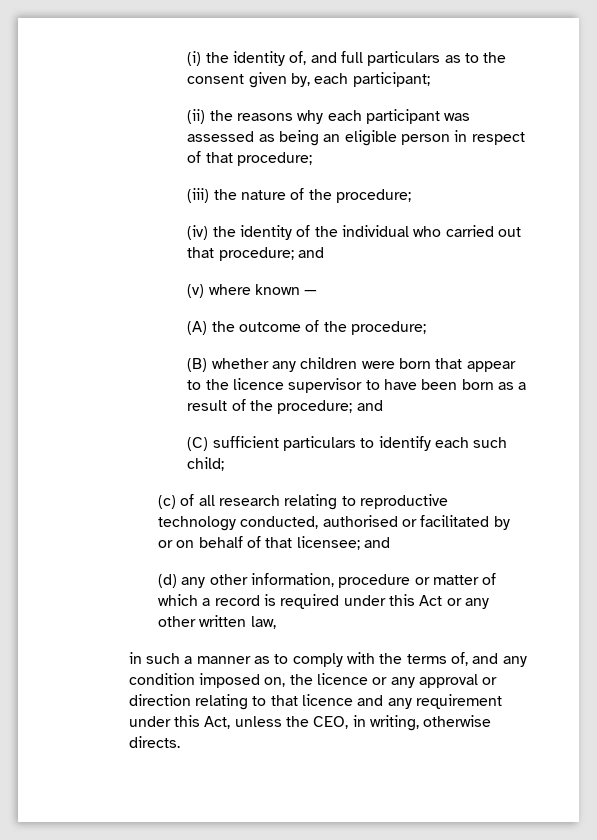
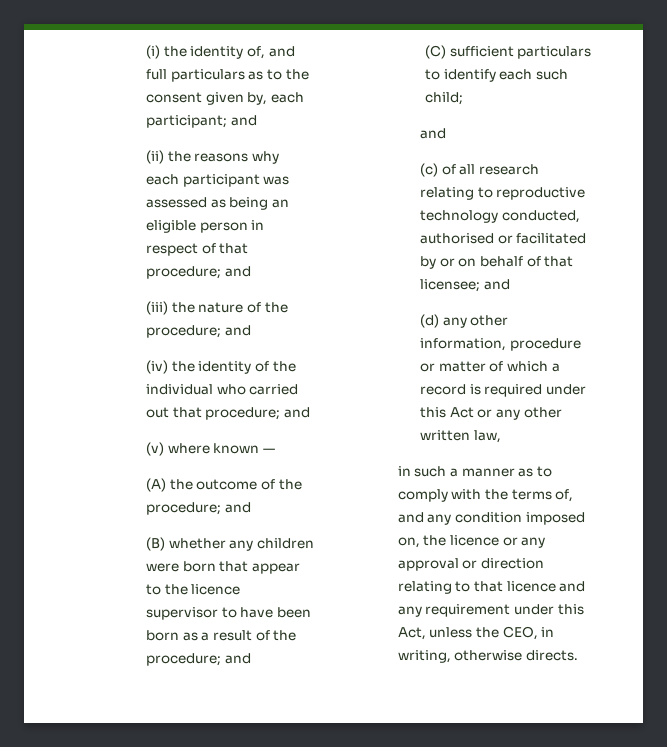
- (i) the identity of, and full particulars as to the consent given by, each participant;
+ (i) the identity of, and full particulars as to the consent given by, each participant; and
- (ii) the reasons why each participant was assessed as being an eligible person in respect of that procedure;
+ (ii) the reasons why each participant was assessed as being an eligible person in respect of that procedure; and
- (iii) the nature of the procedure;
+ (iii) the nature of the procedure; and
- (A) the outcome of the procedure;
+ (A) the outcome of the procedure; and
  (C) sufficient particulars to identify each such child;
+ and

